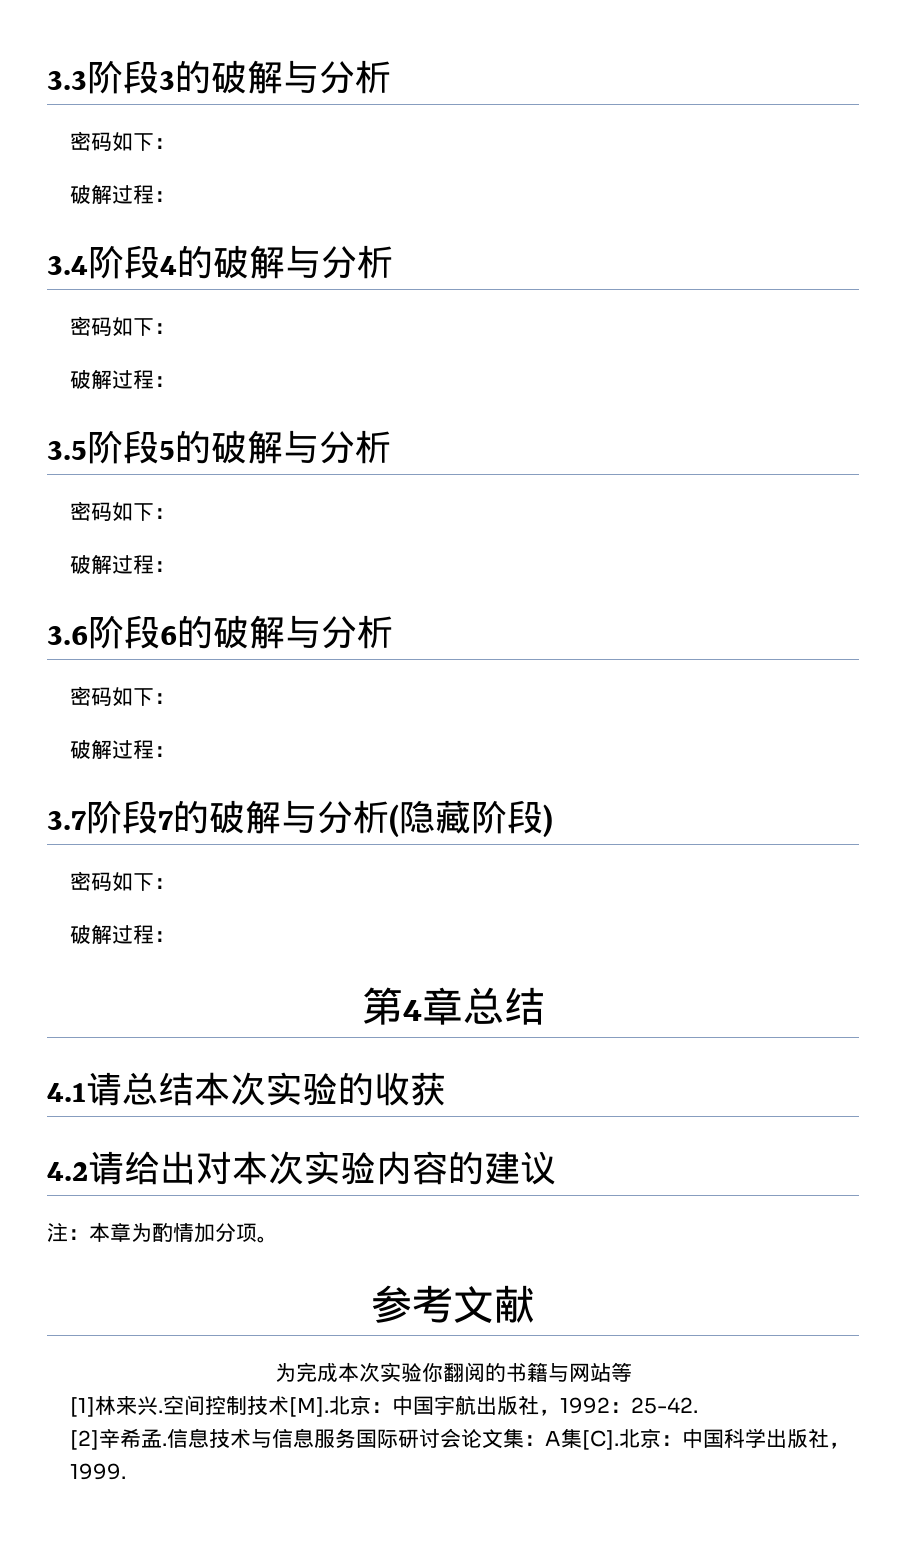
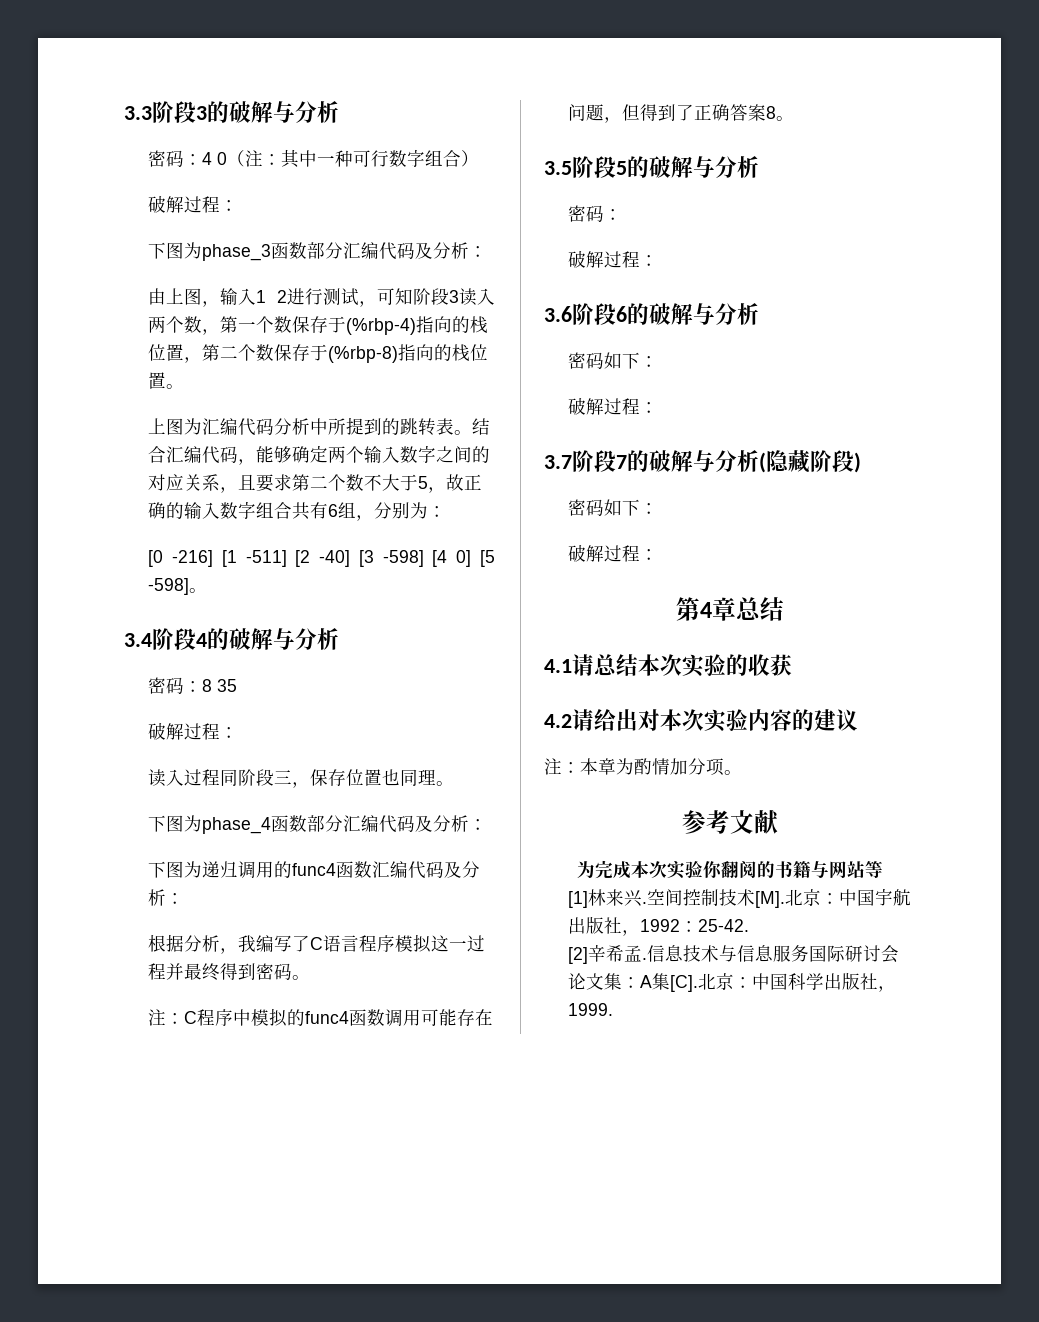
  3.3阶段3的破解与分析
- 密码如下：
+ 密码：4 0（注：其中一种可行数字组合）
  破解过程：
+ 下图为phase_3函数部分汇编代码及分析：
+ 由上图，输入1 2进行测试，可知阶段3读入两个数，第一个数保存于(%rbp-4)指向的栈位置，第二个数保存于(%rbp-8)指向的栈位置。
+ 上图为汇编代码分析中所提到的跳转表。结合汇编代码，能够确定两个输入数字之间的对应关系，且要求第二个数不大于5，故正确的输入数字组合共有6组，分别为：
+ [0 -216] [1 -511] [2 -40] [3 -598] [4 0] [5 -598]。
  3.4阶段4的破解与分析
- 密码如下：
+ 密码：8 35
  破解过程：
+ 读入过程同阶段三，保存位置也同理。
+ 下图为phase_4函数部分汇编代码及分析：
+ 下图为递归调用的func4函数汇编代码及分析：
+ 根据分析，我编写了C语言程序模拟这一过程并最终得到密码。
+ 注：C程序中模拟的func4函数调用可能存在问题，但得到了正确答案8。
  3.5阶段5的破解与分析
- 密码如下：
+ 密码：

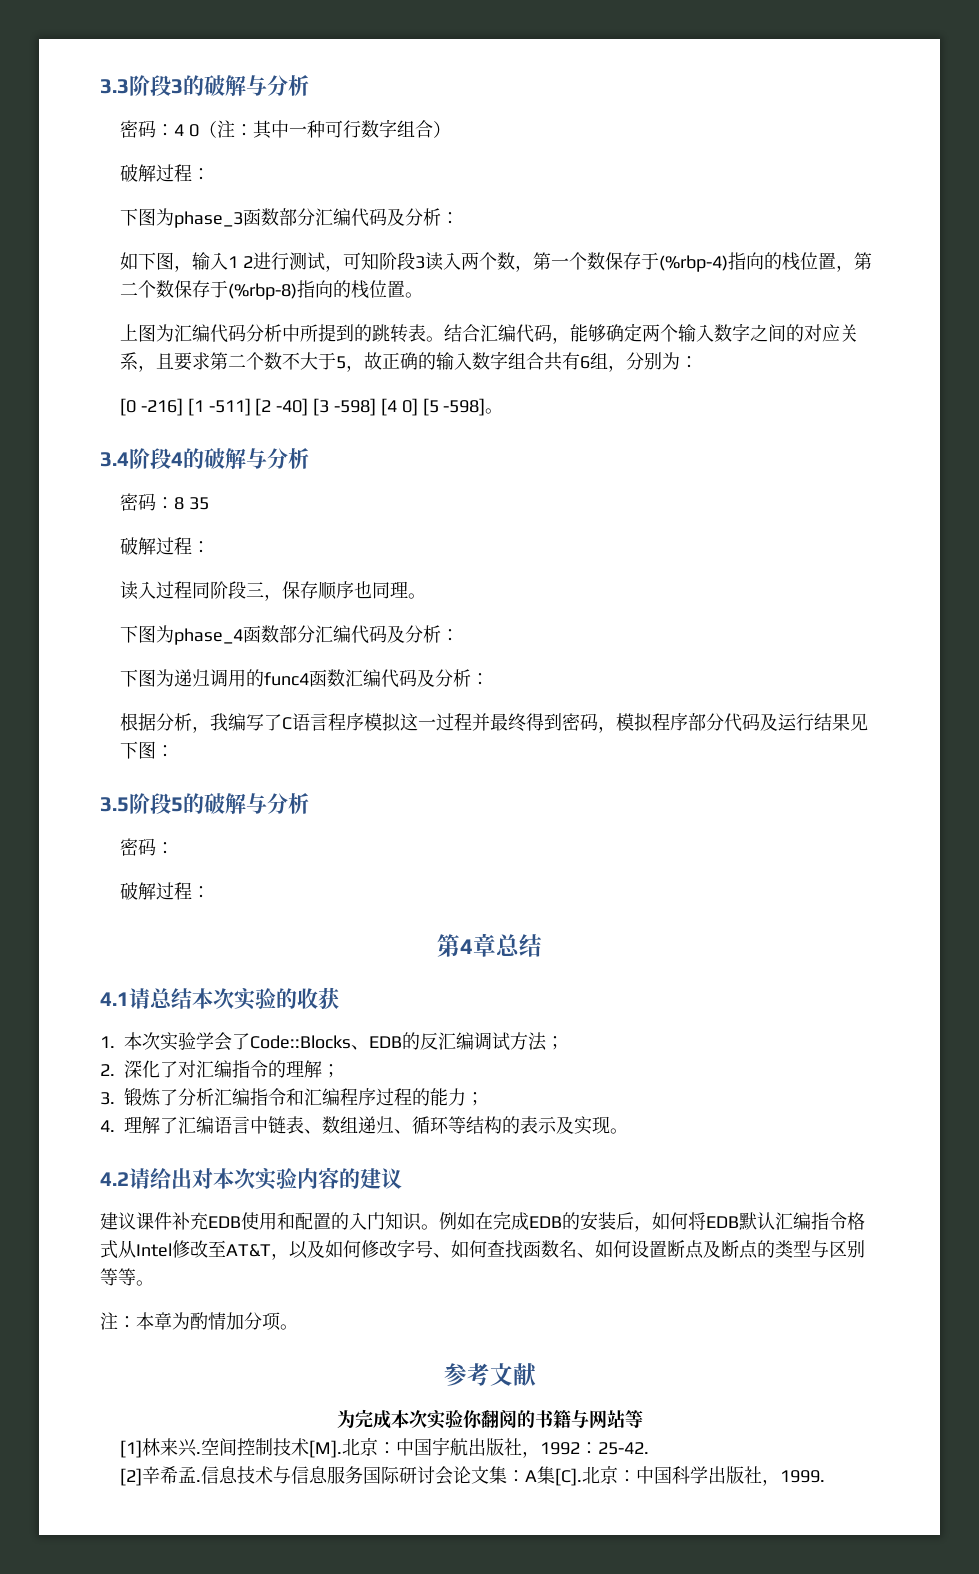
- 由上图，输入1 2进行测试，可知阶段3读入两个数，第一个数保存于(%rbp-4)指向的栈位置，第二个数保存于(%rbp-8)指向的栈位置。
+ 如下图，输入1 2进行测试，可知阶段3读入两个数，第一个数保存于(%rbp-4)指向的栈位置，第二个数保存于(%rbp-8)指向的栈位置。
- 读入过程同阶段三，保存位置也同理。
+ 读入过程同阶段三，保存顺序也同理。
- 根据分析，我编写了C语言程序模拟这一过程并最终得到密码。
- 注：C程序中模拟的func4函数调用可能存在问题，但得到了正确答案8。
+ 根据分析，我编写了C语言程序模拟这一过程并最终得到密码，模拟程序部分代码及运行结果见下图：
- 3.6阶段6的破解与分析
- 密码如下：
- 破解过程：
- 3.7阶段7的破解与分析(隐藏阶段)
- 密码如下：
- 破解过程：
+ 1.本次实验学会了Code::Blocks、EDB的反汇编调试方法；
+ 2.深化了对汇编指令的理解；
+ 3.锻炼了分析汇编指令和汇编程序过程的能力；
+ 4.理解了汇编语言中链表、数组递归、循环等结构的表示及实现。
+ 建议课件补充EDB使用和配置的入门知识。例如在完成EDB的安装后，如何将EDB默认汇编指令格式从Intel修改至AT&T，以及如何修改字号、如何查找函数名、如何设置断点及断点的类型与区别等等。

